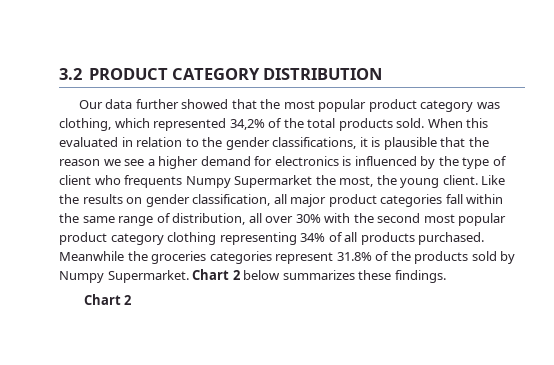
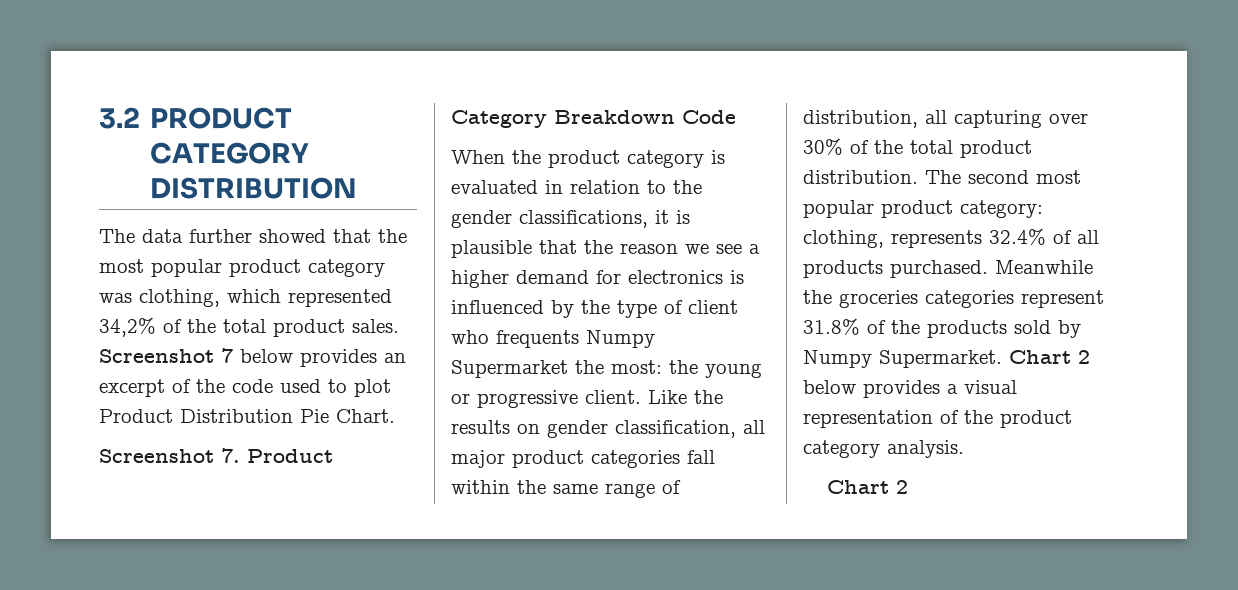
- Our data further showed that the most popular product category was clothing, which represented 34,2% of the total products sold. When this evaluated in relation to the gender classifications, it is plausible that the reason we see a higher demand for electronics is influenced by the type of client who frequents Numpy Supermarket the most, the young client.
+ The data further showed that the most popular product category was clothing, which represented 34,2% of the total product sales. Screenshot 7 below provides an excerpt of the code used to plot Product Distribution Pie Chart.
+ Screenshot 7. Product Category Breakdown Code
+ When the product category is evaluated in relation to the gender classifications, it is plausible that the reason we see a higher demand for electronics is influenced by the type of client who frequents Numpy Supermarket the most: the young or progressive client.
- Like the results on gender classification, all major product categories fall within the same range of distribution, all over 30% with the second most popular product category clothing representing 34% of all products purchased.
+ Like the results on gender classification, all major product categories fall within the same range of distribution, all capturing over 30% of the total product distribution. The second most popular product category: clothing, represents 32.4% of all products purchased.
- Chart 2 below summarizes these findings.
+ Chart 2 below provides a visual representation of the product category analysis.

